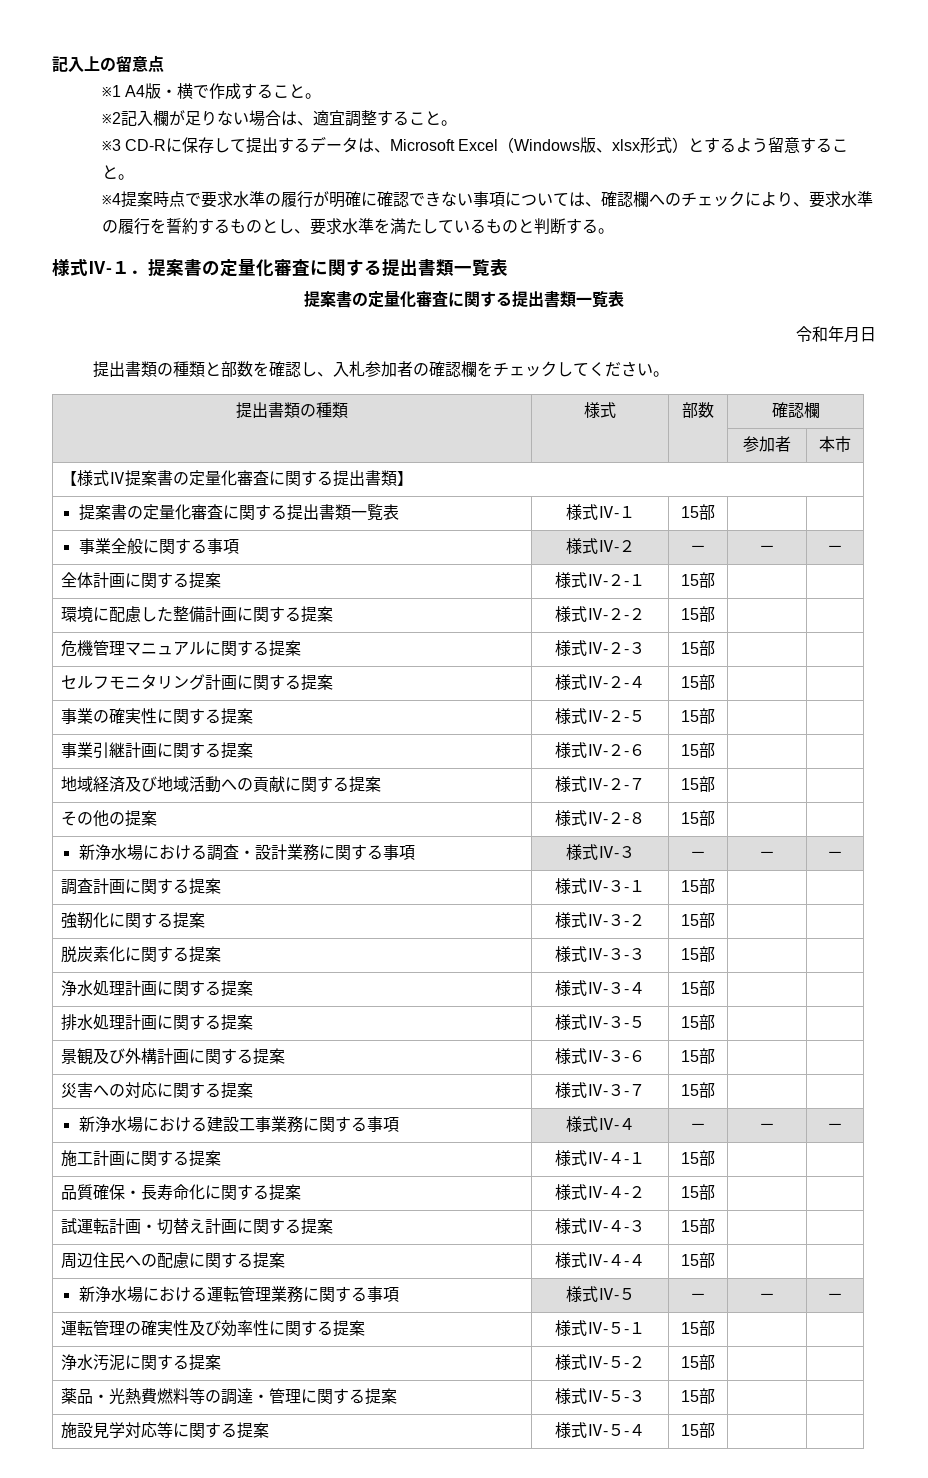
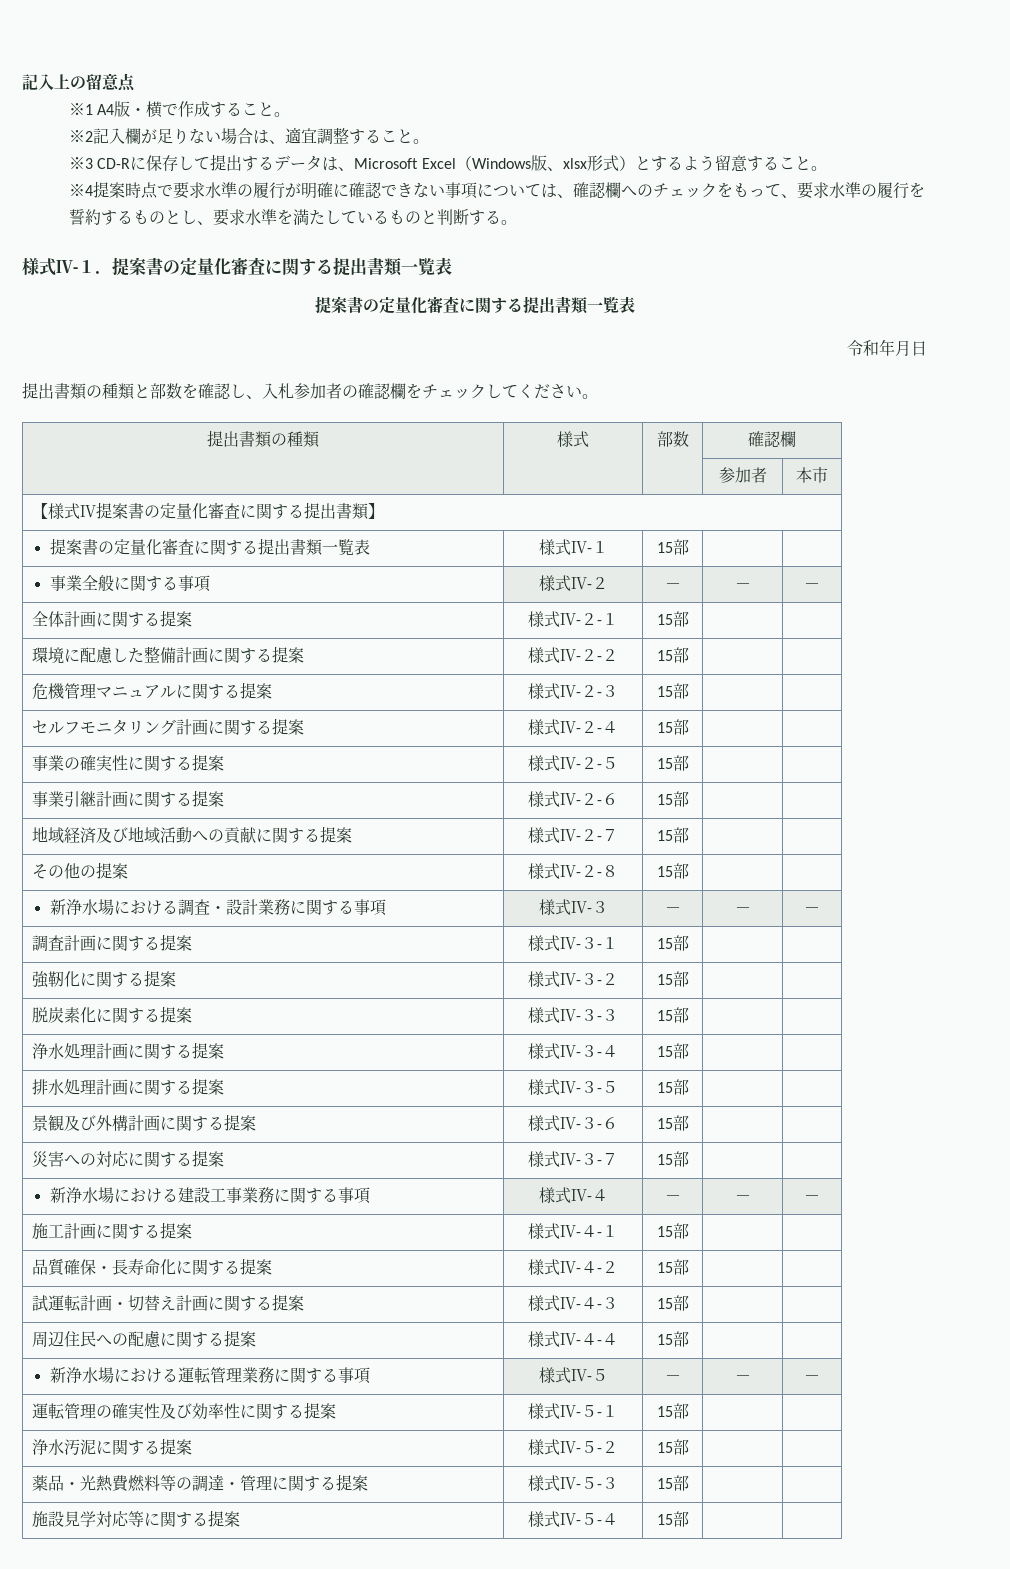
- ※4提案時点で要求水準の履行が明確に確認できない事項については、確認欄へのチェックにより、要求水準の履行を誓約するものとし、要求水準を満たしているものと判断する。
+ ※4提案時点で要求水準の履行が明確に確認できない事項については、確認欄へのチェックをもって、要求水準の履行を誓約するものとし、要求水準を満たしているものと判断する。

